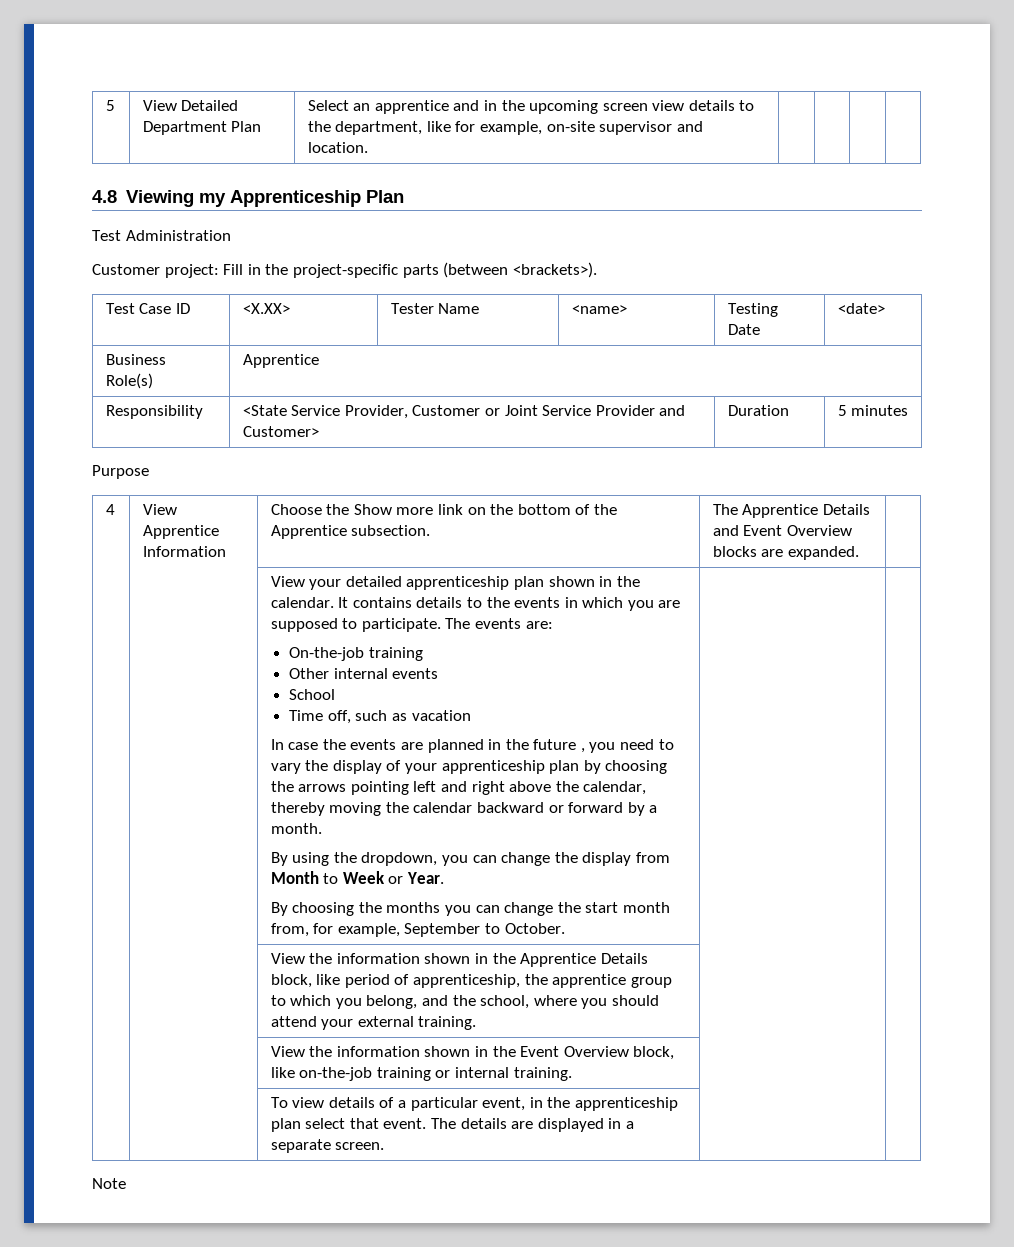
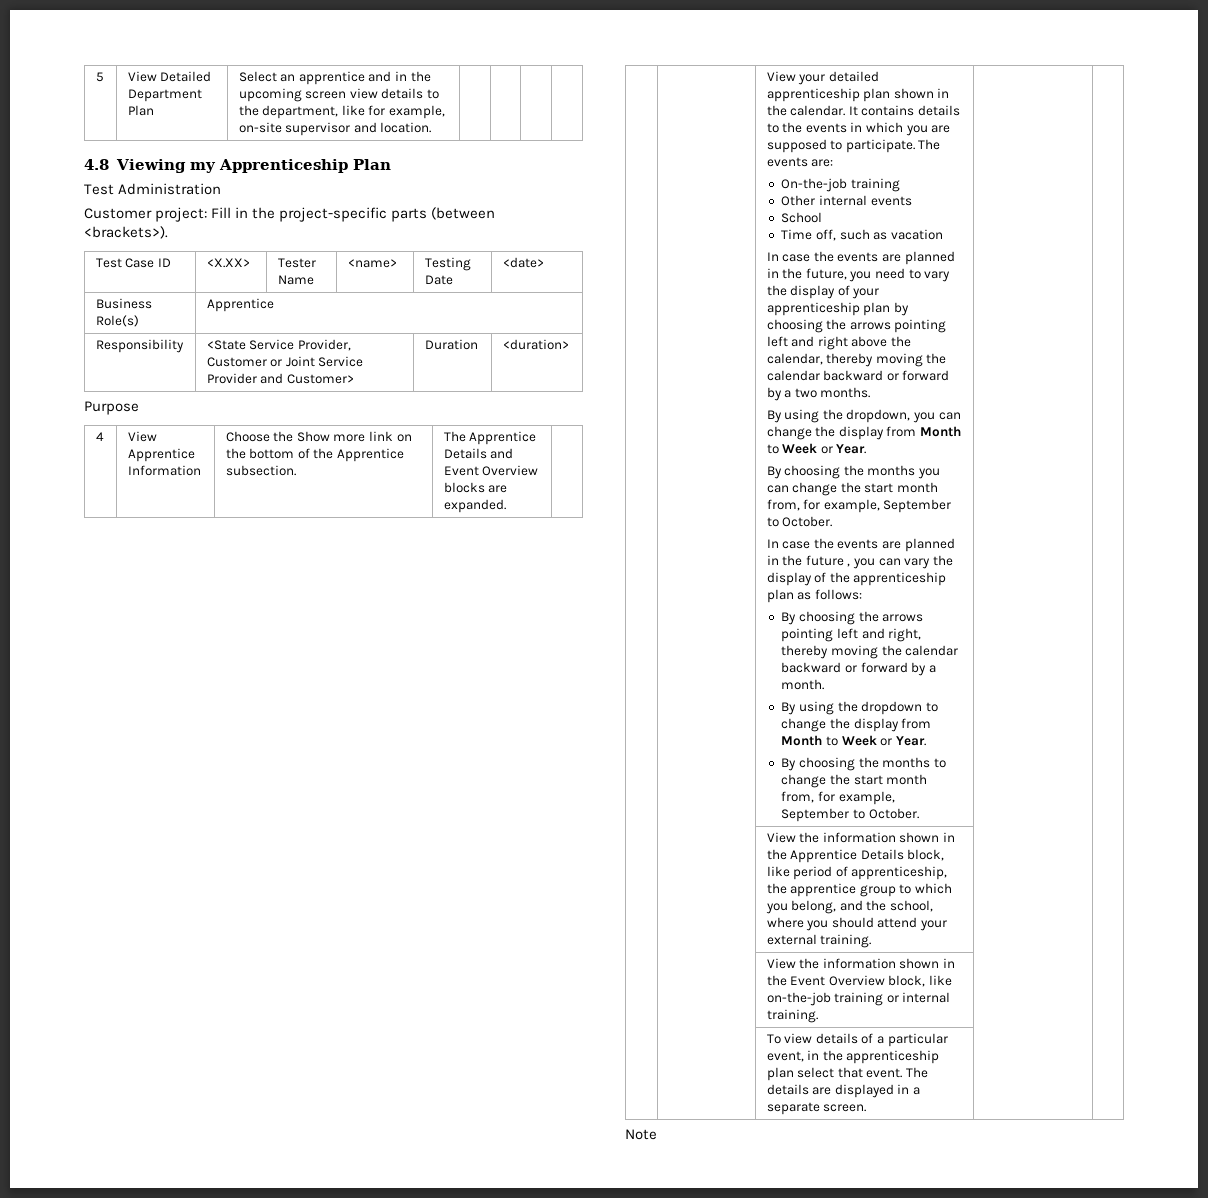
- Responsibility | <State Service Provider, Customer or Joint Service Provider and Customer> | Duration | 5 minutes
+ Responsibility | <State Service Provider, Customer or Joint Service Provider and Customer> | Duration | <duration>
- In case the events are planned in the future , you need to vary the display of your apprenticeship plan by choosing the arrows pointing left and right above the calendar, thereby moving the calendar backward or forward by a month.
+ In case the events are planned in the future, you need to vary the display of your apprenticeship plan by choosing the arrows pointing left and right above the calendar, thereby moving the calendar backward or forward by a two months.
+ In case the events are planned in the future , you can vary the display of the apprenticeship plan as follows:
+ By choosing the arrows pointing left and right, thereby moving the calendar backward or forward by a month.
+ By using the dropdown to change the display from Month to Week or Year.
+ By choosing the months to change the start month from, for example, September to October.

